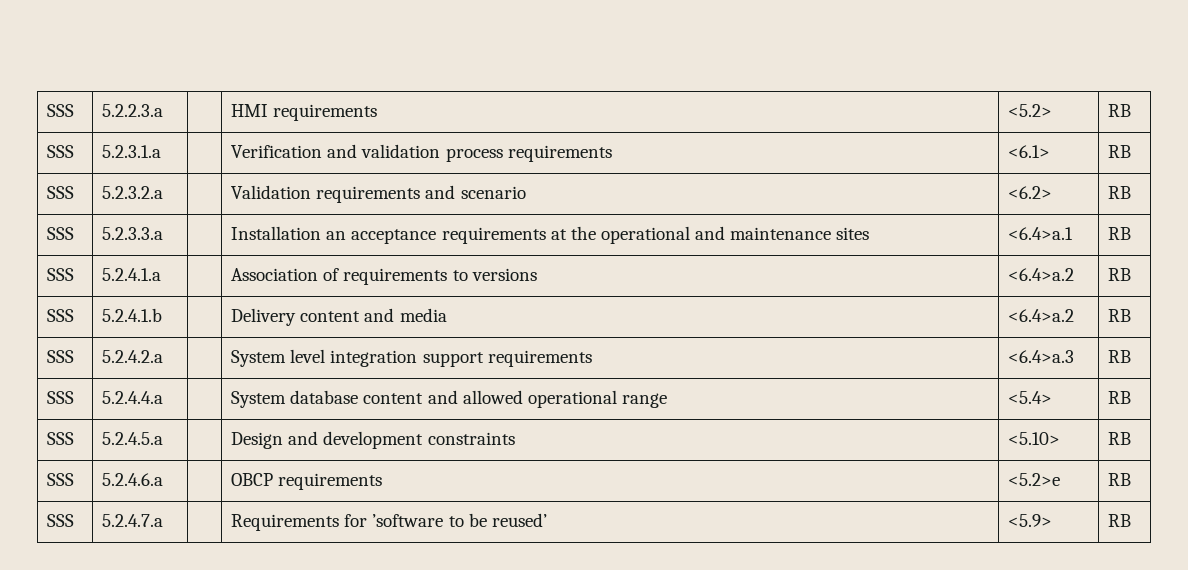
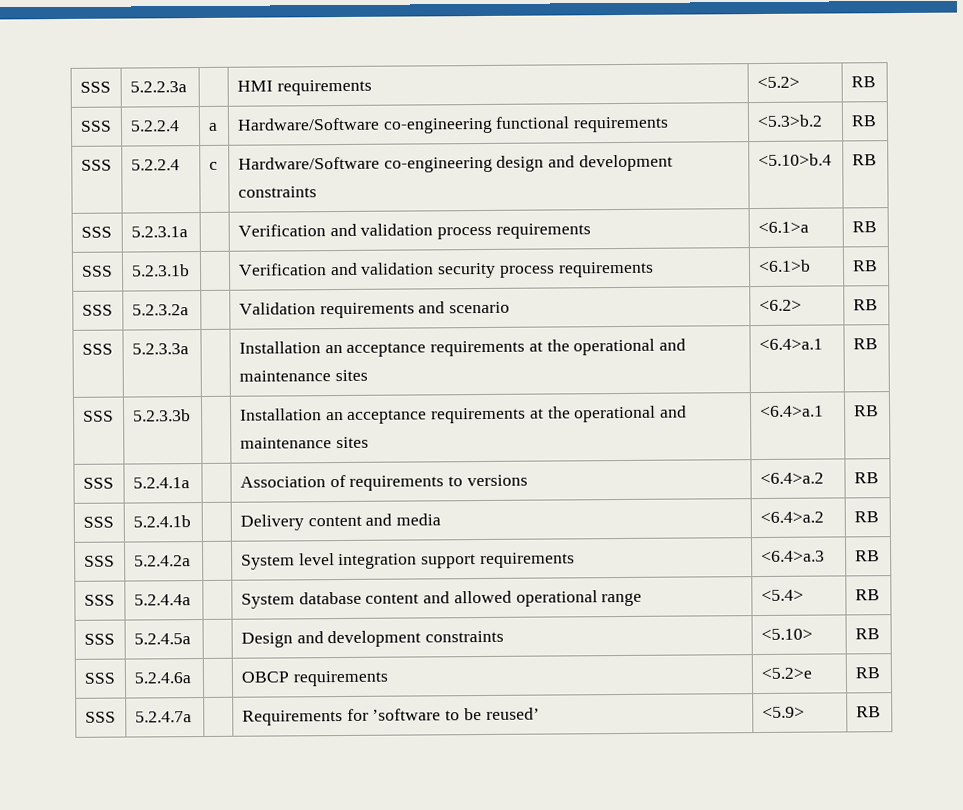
- SSS | 5.2.2.3.a | | HMI requirements | <5.2> | RB
+ SSS | 5.2.2.3a | | HMI requirements | <5.2> | RB
- SSS | 5.2.3.1.a | | Verification and validation process requirements | <6.1> | RB
- SSS | 5.2.3.2.a | | Validation requirements and scenario | <6.2> | RB
+ SSS | 5.2.2.4 | a | Hardware/Software co-engineering functional requirements | <5.3>b.2 | RB
+ SSS | 5.2.2.4 | c | Hardware/Software co-engineering design and development constraints | <5.10>b.4 | RB
+ SSS | 5.2.3.1a | | Verification and validation process requirements | <6.1>a | RB
+ SSS | 5.2.3.1b | | Verification and validation security process requirements | <6.1>b | RB
+ SSS | 5.2.3.2a | | Validation requirements and scenario | <6.2> | RB
- SSS | 5.2.3.3.a | | Installation an acceptance requirements at the operational and maintenance sites | <6.4>a.1 | RB
+ SSS | 5.2.3.3a | | Installation an acceptance requirements at the operational and maintenance sites | <6.4>a.1 | RB
- SSS | 5.2.4.1.a | | Association of requirements to versions | <6.4>a.2 | RB
+ SSS | 5.2.3.3b | | Installation an acceptance requirements at the operational and maintenance sites | <6.4>a.1 | RB
+ SSS | 5.2.4.1a | | Association of requirements to versions | <6.4>a.2 | RB
- SSS | 5.2.4.1.b | | Delivery content and media | <6.4>a.2 | RB
+ SSS | 5.2.4.1b | | Delivery content and media | <6.4>a.2 | RB
- SSS | 5.2.4.2.a | | System level integration support requirements | <6.4>a.3 | RB
+ SSS | 5.2.4.2a | | System level integration support requirements | <6.4>a.3 | RB
- SSS | 5.2.4.4.a | | System database content and allowed operational range | <5.4> | RB
+ SSS | 5.2.4.4a | | System database content and allowed operational range | <5.4> | RB
- SSS | 5.2.4.5.a | | Design and development constraints | <5.10> | RB
+ SSS | 5.2.4.5a | | Design and development constraints | <5.10> | RB
- SSS | 5.2.4.6.a | | OBCP requirements | <5.2>e | RB
+ SSS | 5.2.4.6a | | OBCP requirements | <5.2>e | RB
- SSS | 5.2.4.7.a | | Requirements for ’software to be reused’ | <5.9> | RB
+ SSS | 5.2.4.7a | | Requirements for ’software to be reused’ | <5.9> | RB

